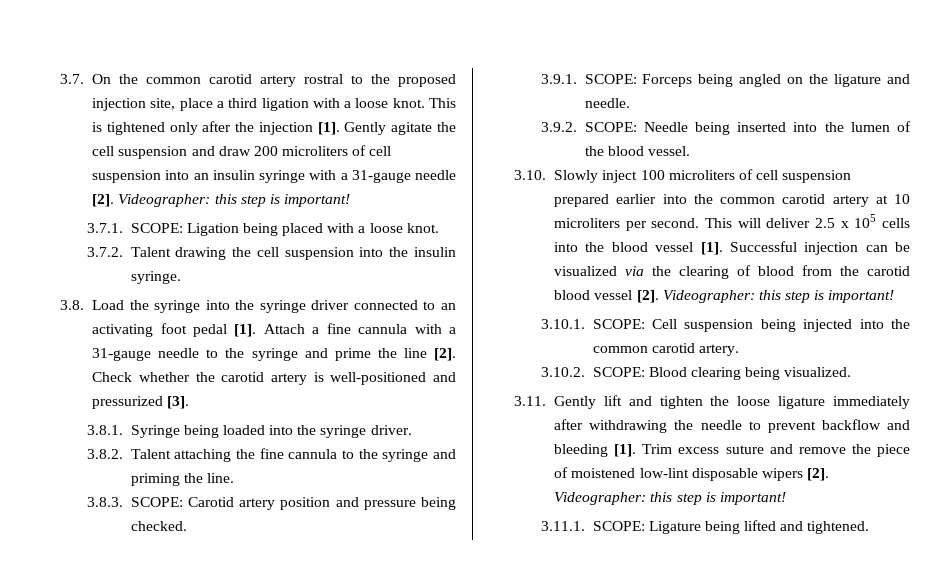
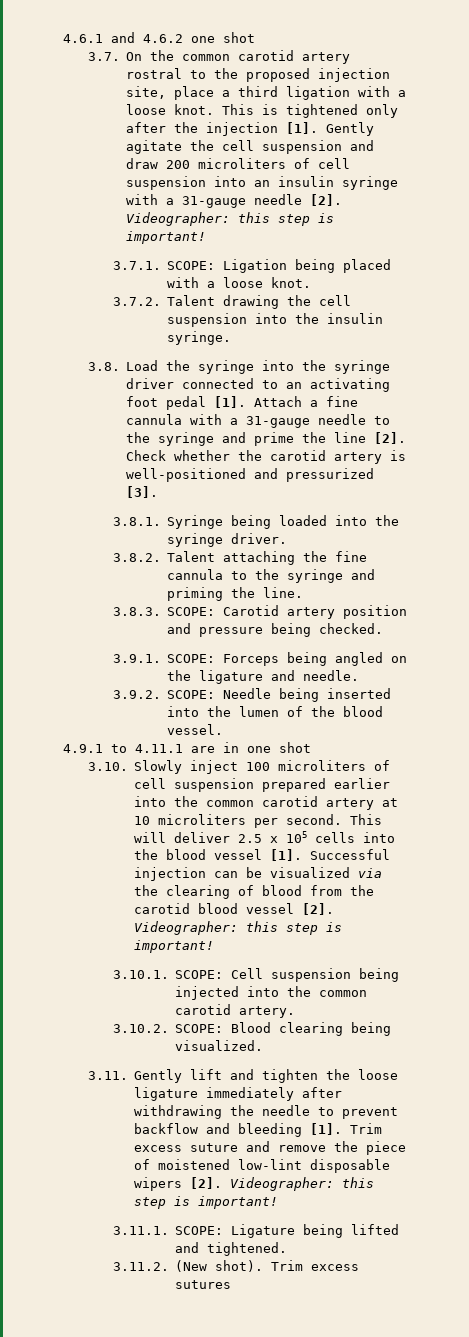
+ 4.6.1 and 4.6.2 one shot
+ 4.9.1 to 4.11.1 are in one shot
+ 3.11.2. (New shot). Trim excess sutures

